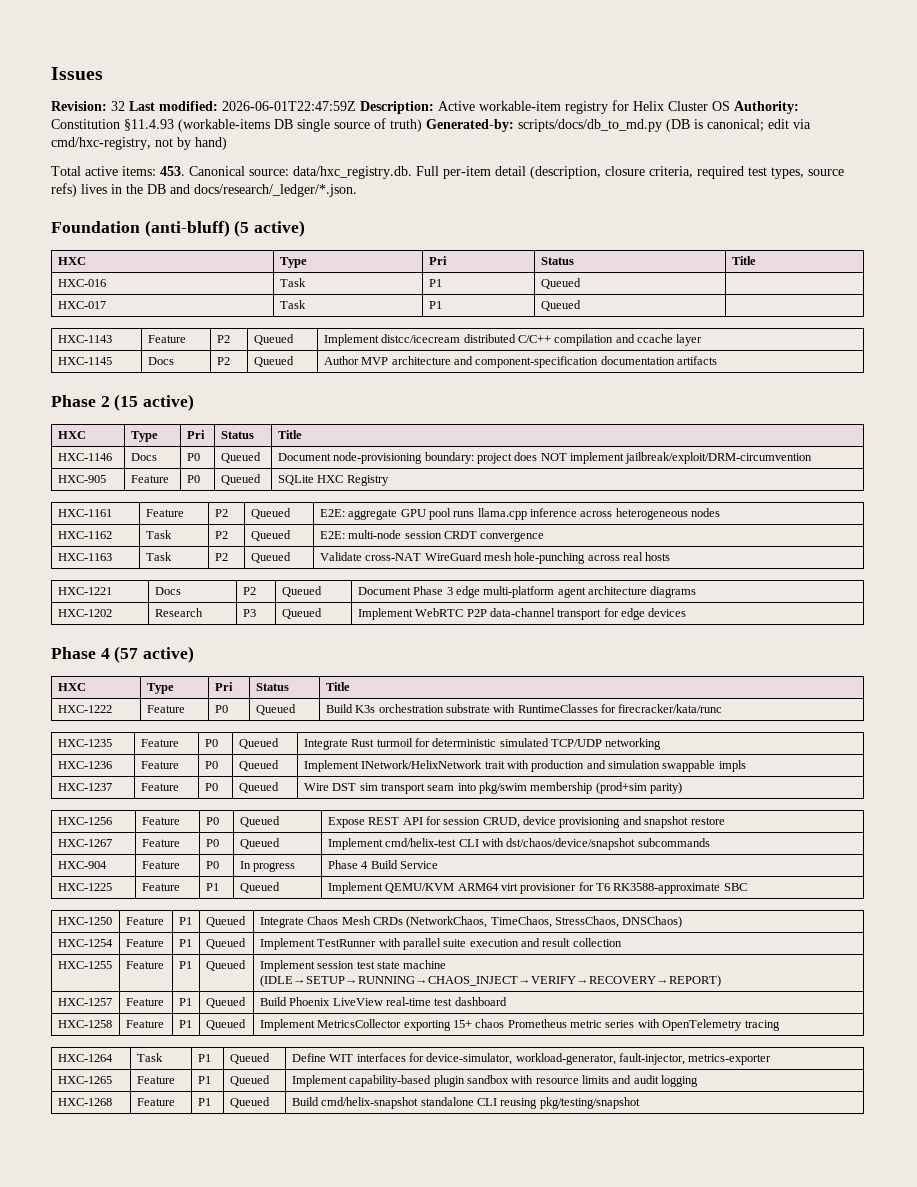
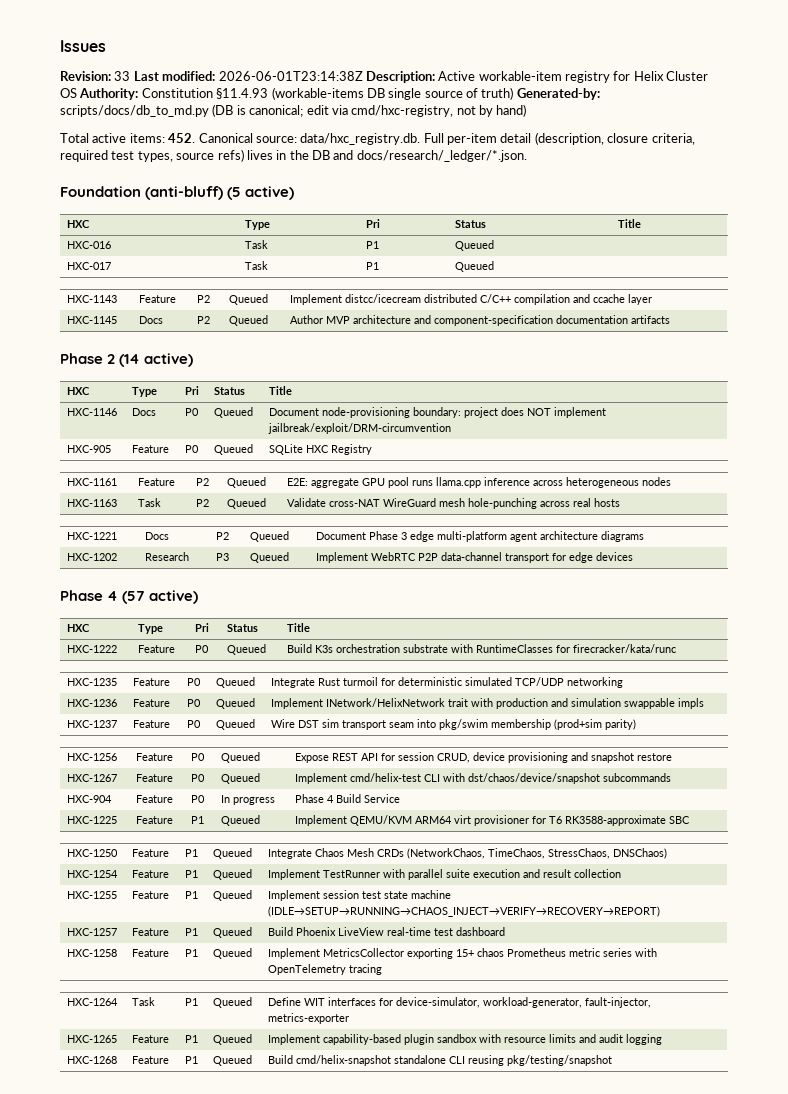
- Revision: 32 Last modified: 2026-06-01T22:47:59Z Description: Active workable-item registry for Helix Cluster OS Authority: Constitution §11.4.93 (workable-items DB single source of truth) Generated-by: scripts/docs/db_to_md.py (DB is canonical; edit via cmd/hxc-registry, not by hand)
+ Revision: 33 Last modified: 2026-06-01T23:14:38Z Description: Active workable-item registry for Helix Cluster OS Authority: Constitution §11.4.93 (workable-items DB single source of truth) Generated-by: scripts/docs/db_to_md.py (DB is canonical; edit via cmd/hxc-registry, not by hand)
- Total active items: 453. Canonical source: data/hxc_registry.db. Full per-item detail (description, closure criteria, required test types, source refs) lives in the DB and docs/research/_ledger/*.json.
+ Total active items: 452. Canonical source: data/hxc_registry.db. Full per-item detail (description, closure criteria, required test types, source refs) lives in the DB and docs/research/_ledger/*.json.
- Phase 2 (15 active)
+ Phase 2 (14 active)
- HXC-1162 | Task | P2 | Queued | E2E: multi-node session CRDT convergence

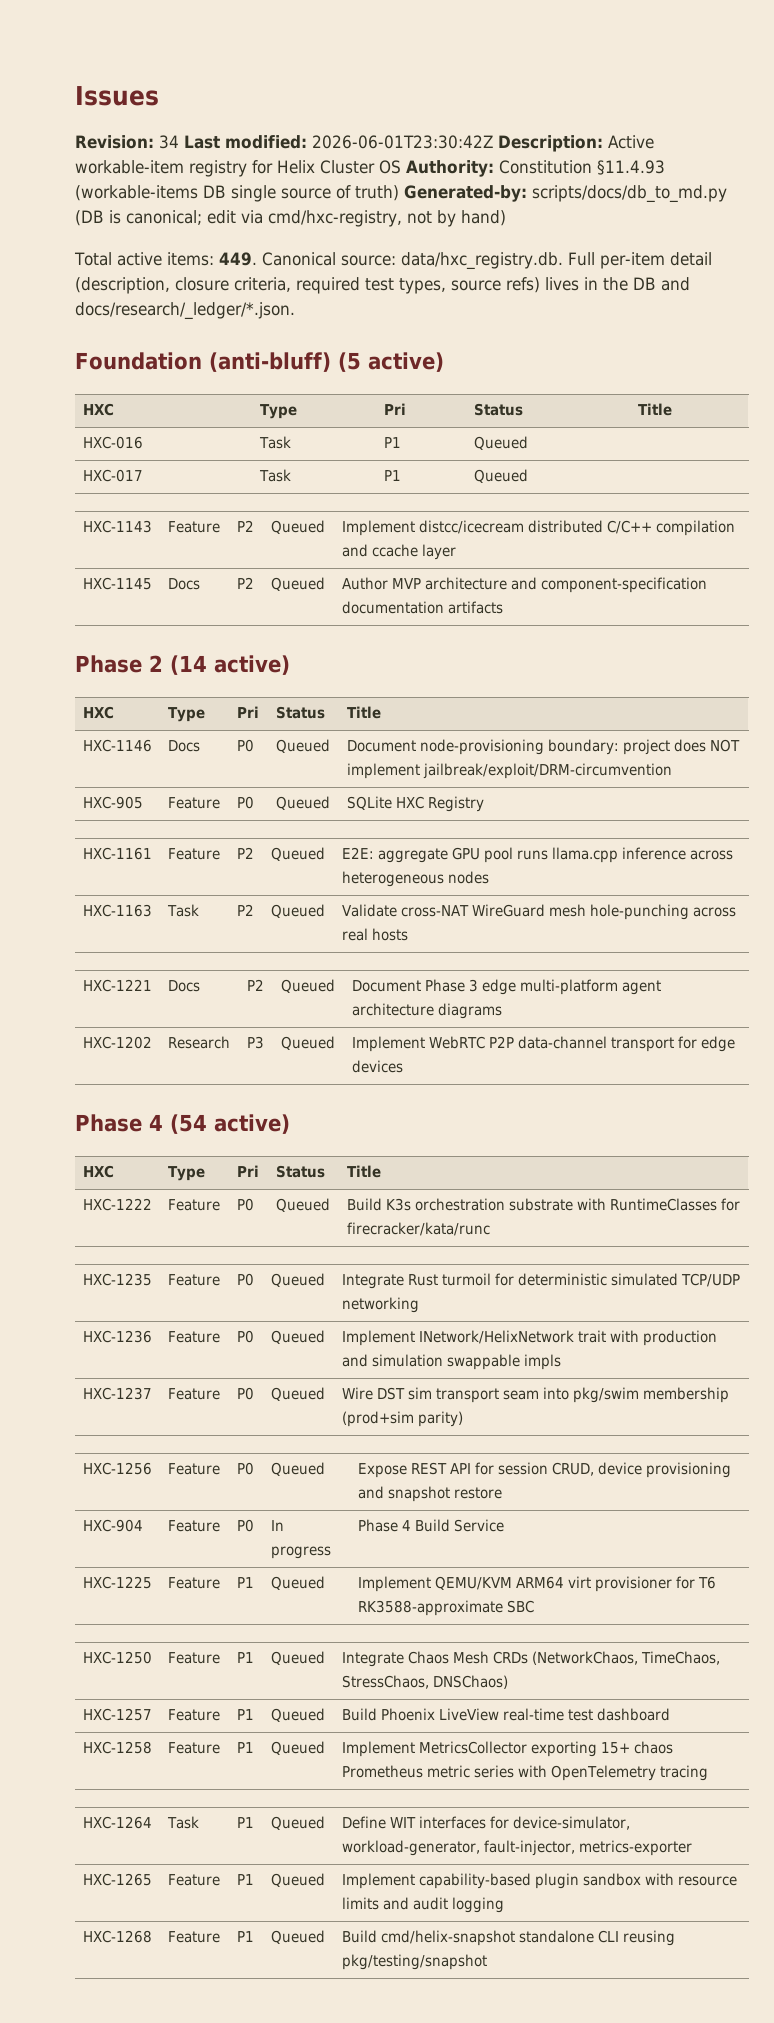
- Revision: 33 Last modified: 2026-06-01T23:14:38Z Description: Active workable-item registry for Helix Cluster OS Authority: Constitution §11.4.93 (workable-items DB single source of truth) Generated-by: scripts/docs/db_to_md.py (DB is canonical; edit via cmd/hxc-registry, not by hand)
+ Revision: 34 Last modified: 2026-06-01T23:30:42Z Description: Active workable-item registry for Helix Cluster OS Authority: Constitution §11.4.93 (workable-items DB single source of truth) Generated-by: scripts/docs/db_to_md.py (DB is canonical; edit via cmd/hxc-registry, not by hand)
- Total active items: 452. Canonical source: data/hxc_registry.db. Full per-item detail (description, closure criteria, required test types, source refs) lives in the DB and docs/research/_ledger/*.json.
+ Total active items: 449. Canonical source: data/hxc_registry.db. Full per-item detail (description, closure criteria, required test types, source refs) lives in the DB and docs/research/_ledger/*.json.
- Phase 4 (57 active)
+ Phase 4 (54 active)
- HXC-1267 | Feature | P0 | Queued | Implement cmd/helix-test CLI with dst/chaos/device/snapshot subcommands
- HXC-1254 | Feature | P1 | Queued | Implement TestRunner with parallel suite execution and result collection
- HXC-1255 | Feature | P1 | Queued | Implement session test state machine (IDLE→SETUP→RUNNING→CHAOS_INJECT→VERIFY→RECOVERY→REPORT)

